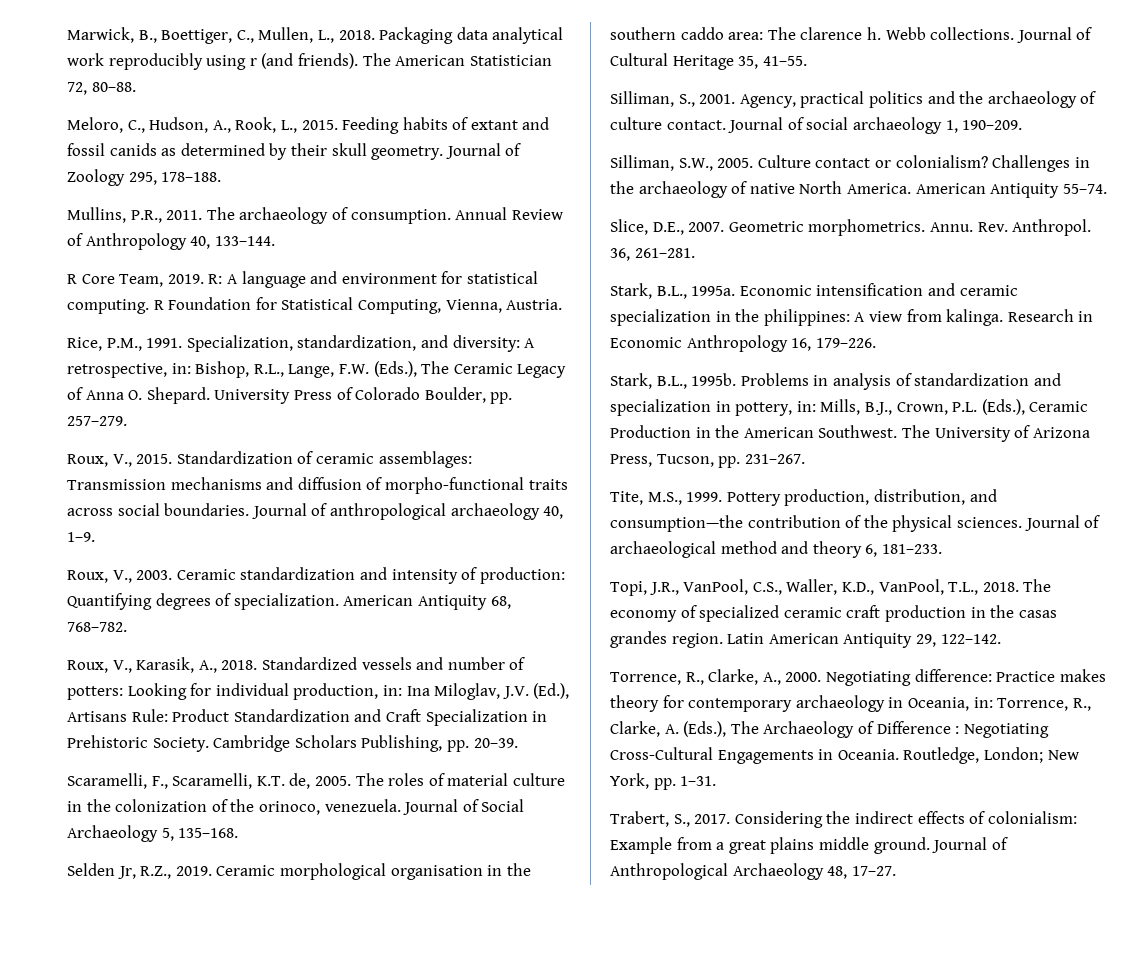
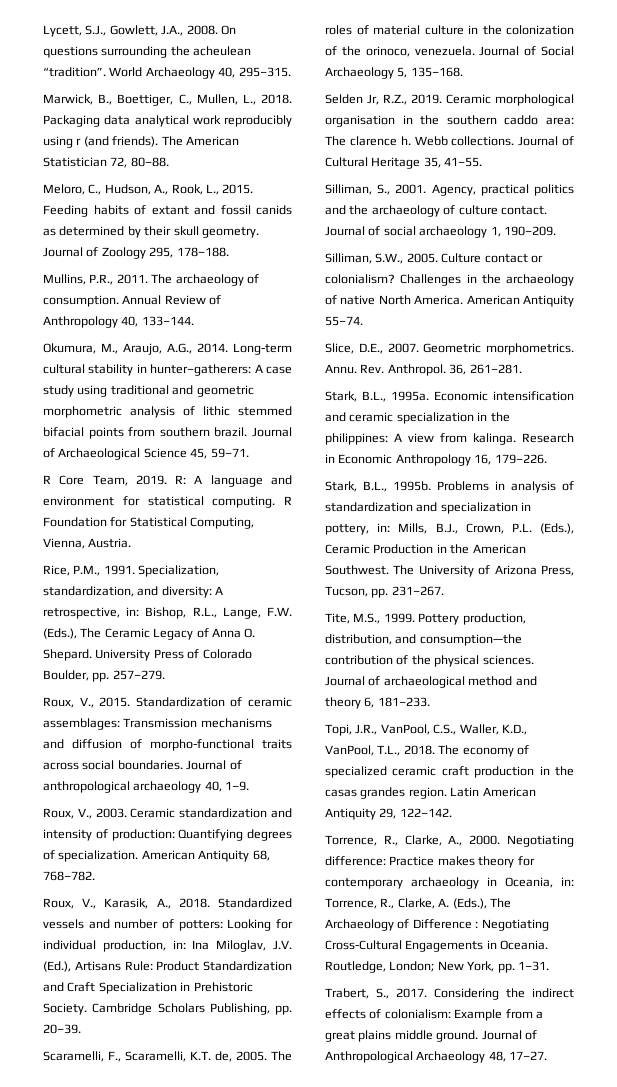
+ Lycett, S.J., Gowlett, J.A., 2008. On questions surrounding the acheulean “tradition”. World Archaeology 40, 295–315.
+ Okumura, M., Araujo, A.G., 2014. Long-term cultural stability in hunter–gatherers: A case study using traditional and geometric morphometric analysis of lithic stemmed bifacial points from southern brazil. Journal of Archaeological Science 45, 59–71.

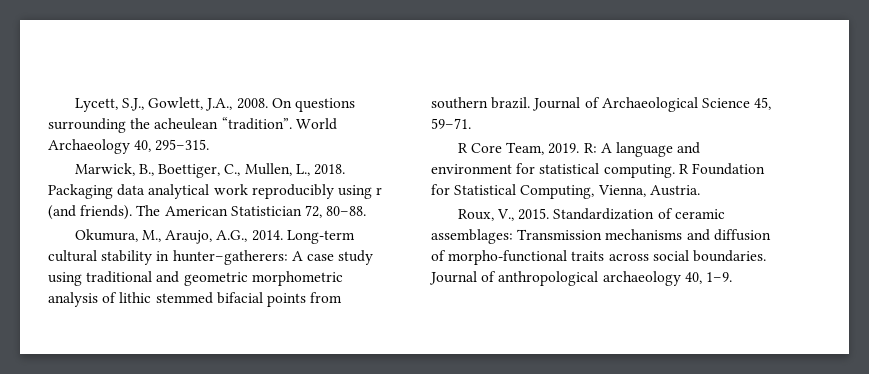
- Meloro, C., Hudson, A., Rook, L., 2015. Feeding habits of extant and fossil canids as determined by their skull geometry. Journal of Zoology 295, 178–188.
- Mullins, P.R., 2011. The archaeology of consumption. Annual Review of Anthropology 40, 133–144.
- Rice, P.M., 1991. Specialization, standardization, and diversity: A retrospective, in: Bishop, R.L., Lange, F.W. (Eds.), The Ceramic Legacy of Anna O. Shepard. University Press of Colorado Boulder, pp. 257–279.
- Roux, V., 2003. Ceramic standardization and intensity of production: Quantifying degrees of specialization. American Antiquity 68, 768–782.
- Roux, V., Karasik, A., 2018. Standardized vessels and number of potters: Looking for individual production, in: Ina Miloglav, J.V. (Ed.), Artisans Rule: Product Standardization and Craft Specialization in Prehistoric Society. Cambridge Scholars Publishing, pp. 20–39.
- Scaramelli, F., Scaramelli, K.T. de, 2005. The roles of material culture in the colonization of the orinoco, venezuela. Journal of Social Archaeology 5, 135–168.
- Selden Jr, R.Z., 2019. Ceramic morphological organisation in the southern caddo area: The clarence h. Webb collections. Journal of Cultural Heritage 35, 41–55.
- Silliman, S., 2001. Agency, practical politics and the archaeology of culture contact. Journal of social archaeology 1, 190–209.
- Silliman, S.W., 2005. Culture contact or colonialism? Challenges in the archaeology of native North America. American Antiquity 55–74.
- Slice, D.E., 2007. Geometric morphometrics. Annu. Rev. Anthropol. 36, 261–281.
- Stark, B.L., 1995a. Economic intensification and ceramic specialization in the philippines: A view from kalinga. Research in Economic Anthropology 16, 179–226.
- Stark, B.L., 1995b. Problems in analysis of standardization and specialization in pottery, in: Mills, B.J., Crown, P.L. (Eds.), Ceramic Production in the American Southwest. The University of Arizona Press, Tucson, pp. 231–267.
- Tite, M.S., 1999. Pottery production, distribution, and consumption—the contribution of the physical sciences. Journal of archaeological method and theory 6, 181–233.
- Topi, J.R., VanPool, C.S., Waller, K.D., VanPool, T.L., 2018. The economy of specialized ceramic craft production in the casas grandes region. Latin American Antiquity 29, 122–142.
- Torrence, R., Clarke, A., 2000. Negotiating difference: Practice makes theory for contemporary archaeology in Oceania, in: Torrence, R., Clarke, A. (Eds.), The Archaeology of Difference : Negotiating Cross-Cultural Engagements in Oceania. Routledge, London; New York, pp. 1–31.
- Trabert, S., 2017. Considering the indirect effects of colonialism: Example from a great plains middle ground. Journal of Anthropological Archaeology 48, 17–27.

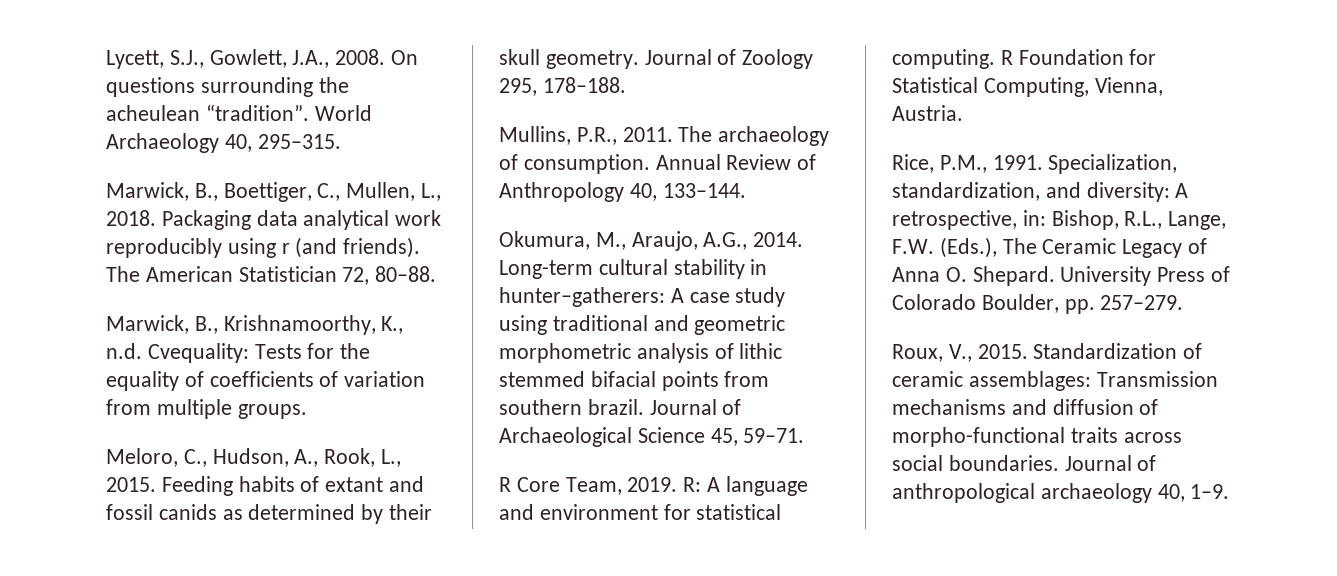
+ Marwick, B., Krishnamoorthy, K., n.d. Cvequality: Tests for the equality of coefficients of variation from multiple groups.
+ Meloro, C., Hudson, A., Rook, L., 2015. Feeding habits of extant and fossil canids as determined by their skull geometry. Journal of Zoology 295, 178–188.
+ Mullins, P.R., 2011. The archaeology of consumption. Annual Review of Anthropology 40, 133–144.
+ Rice, P.M., 1991. Specialization, standardization, and diversity: A retrospective, in: Bishop, R.L., Lange, F.W. (Eds.), The Ceramic Legacy of Anna O. Shepard. University Press of Colorado Boulder, pp. 257–279.

